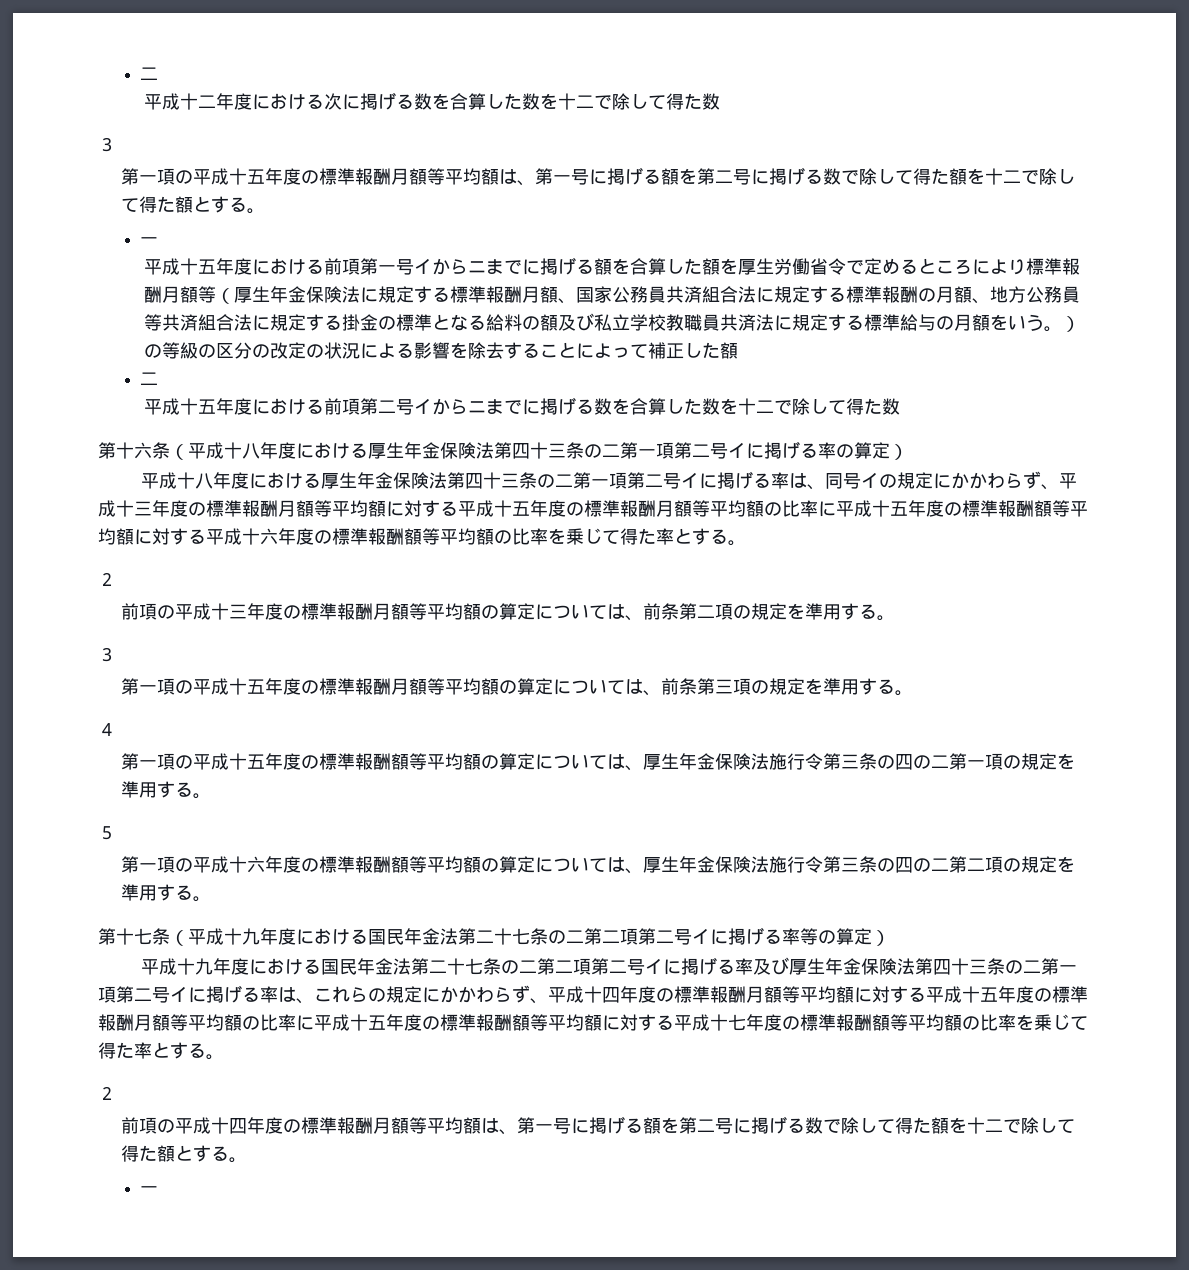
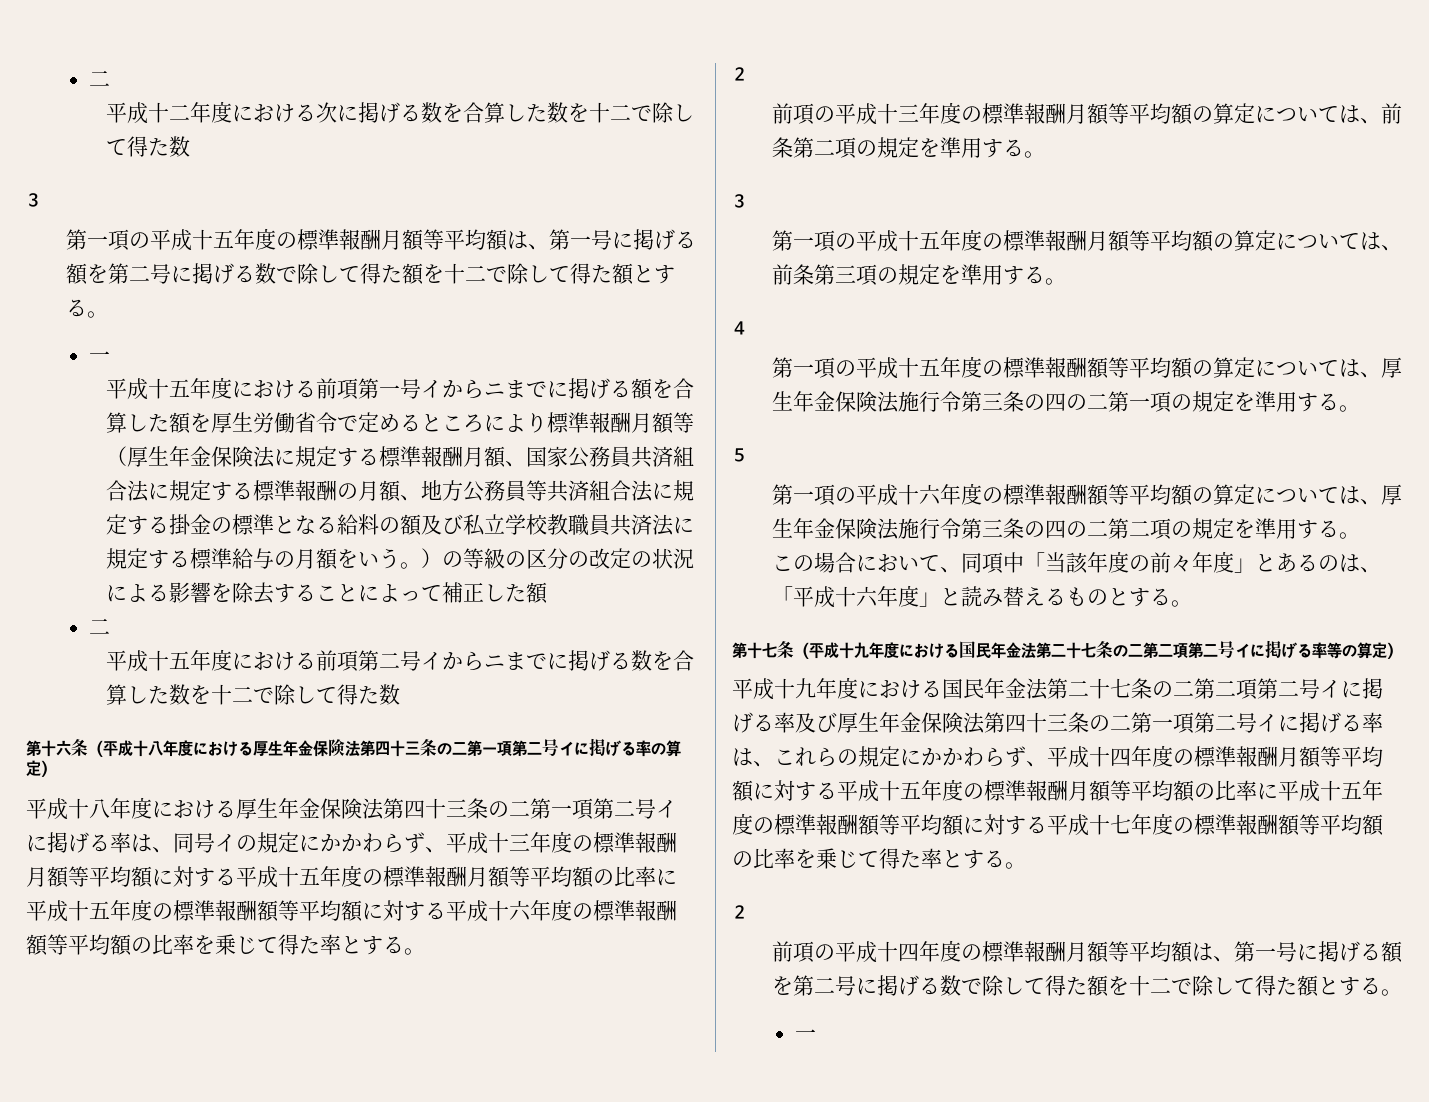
+ この場合において、同項中「当該年度の前々年度」とあるのは、「平成十六年度」と読み替えるものとする。

